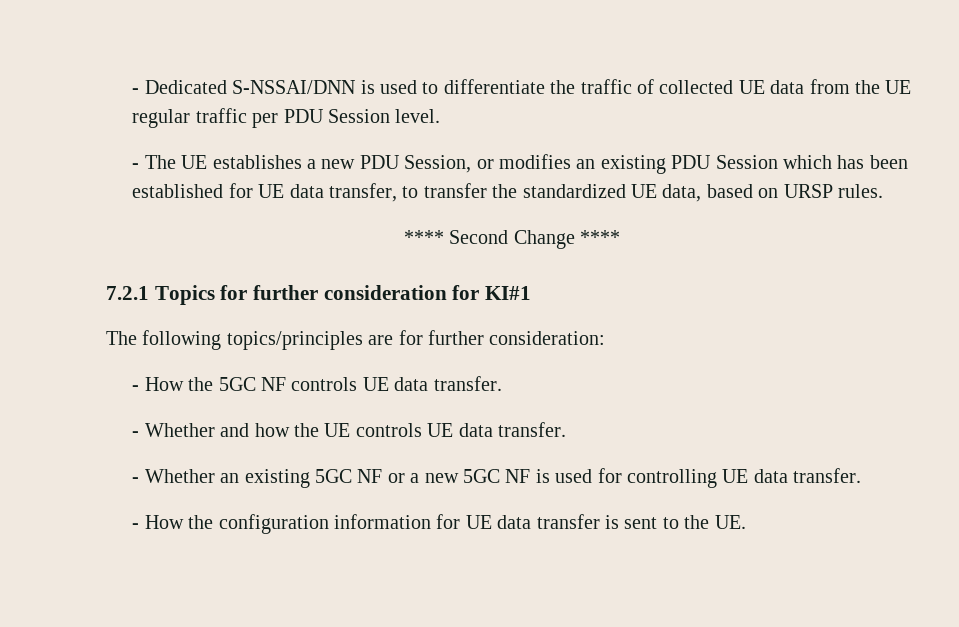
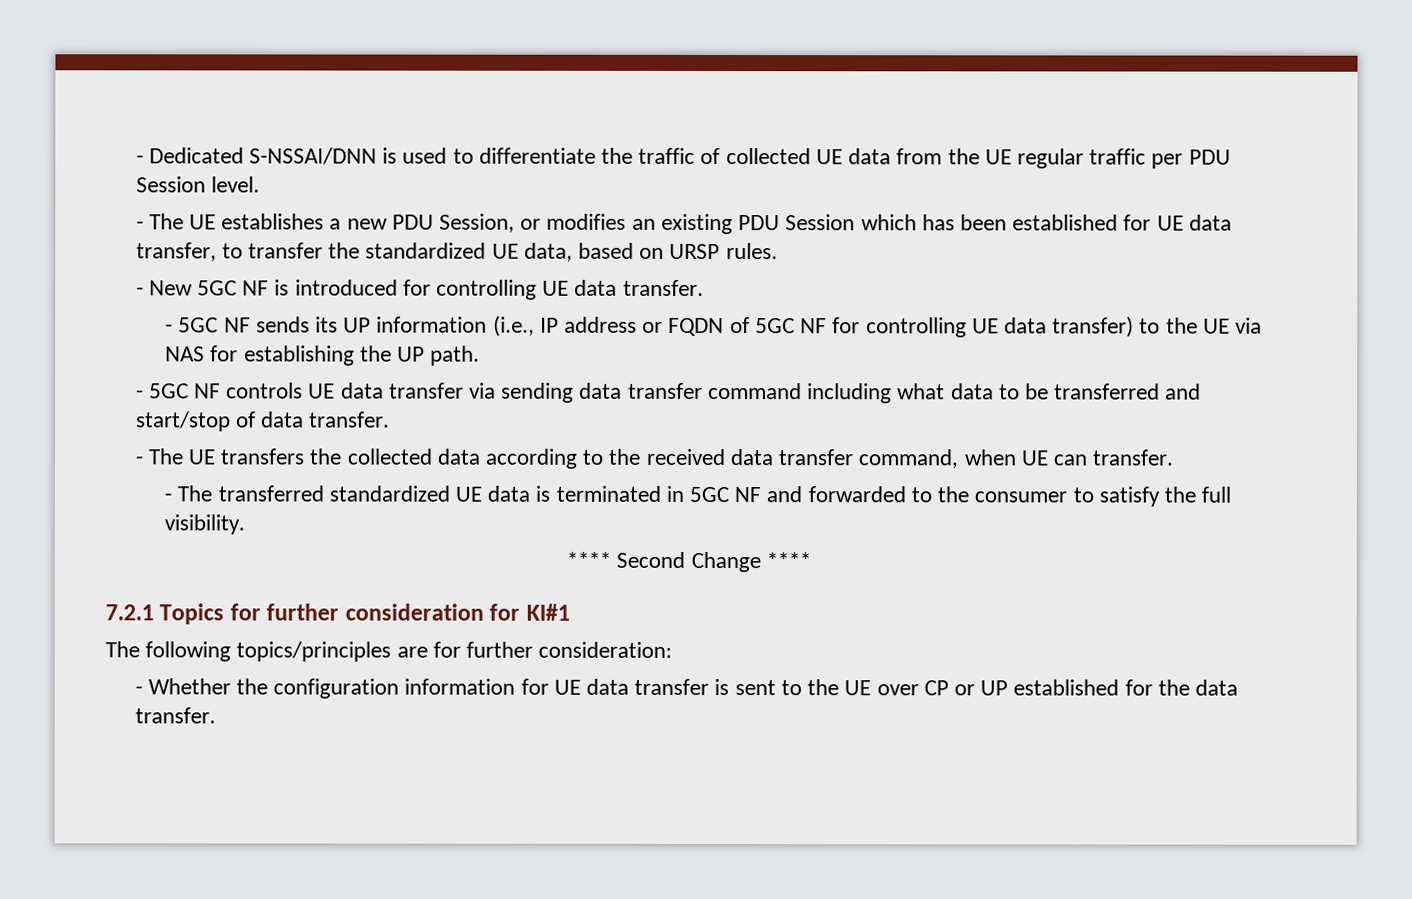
+ - New 5GC NF is introduced for controlling UE data transfer.
+ - 5GC NF sends its UP information (i.e., IP address or FQDN of 5GC NF for controlling UE data transfer) to the UE via NAS for establishing the UP path.
+ - 5GC NF controls UE data transfer via sending data transfer command including what data to be transferred and start/stop of data transfer.
+ - The UE transfers the collected data according to the received data transfer command, when UE can transfer.
+ - The transferred standardized UE data is terminated in 5GC NF and forwarded to the consumer to satisfy the full visibility.
- - How the 5GC NF controls UE data transfer.
- - Whether and how the UE controls UE data transfer.
- - Whether an existing 5GC NF or a new 5GC NF is used for controlling UE data transfer.
- - How the configuration information for UE data transfer is sent to the UE.
+ - Whether the configuration information for UE data transfer is sent to the UE over CP or UP established for the data transfer.

